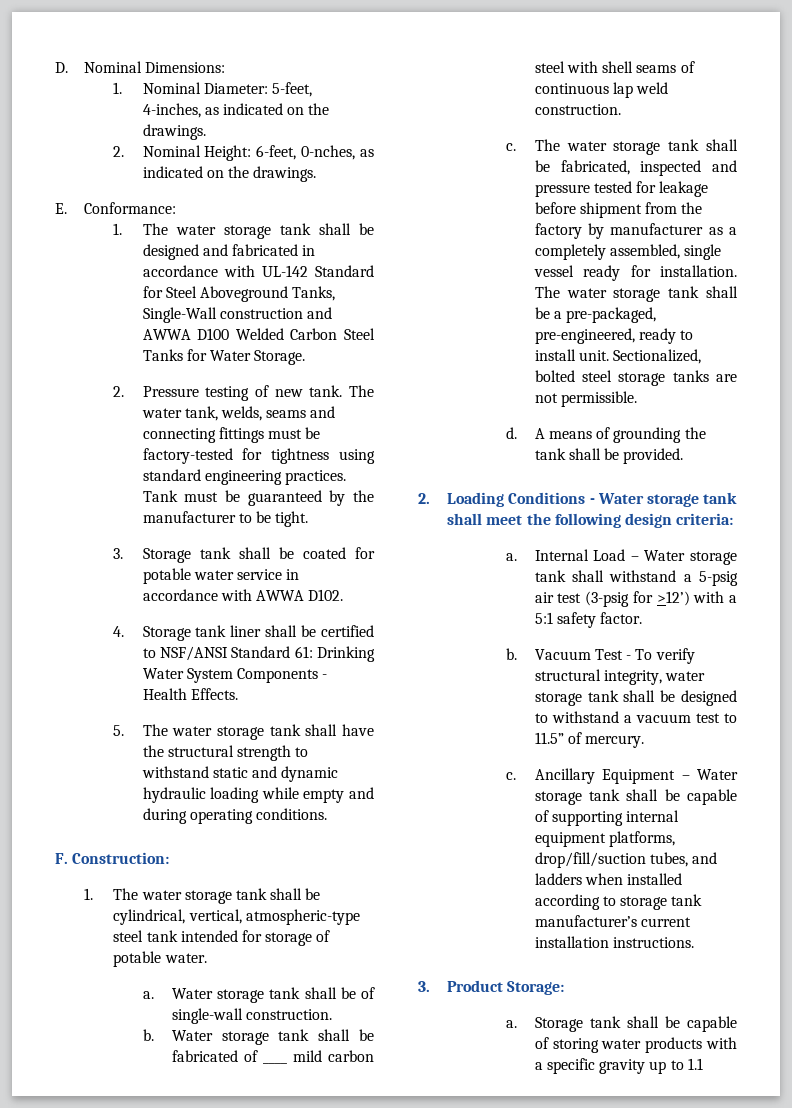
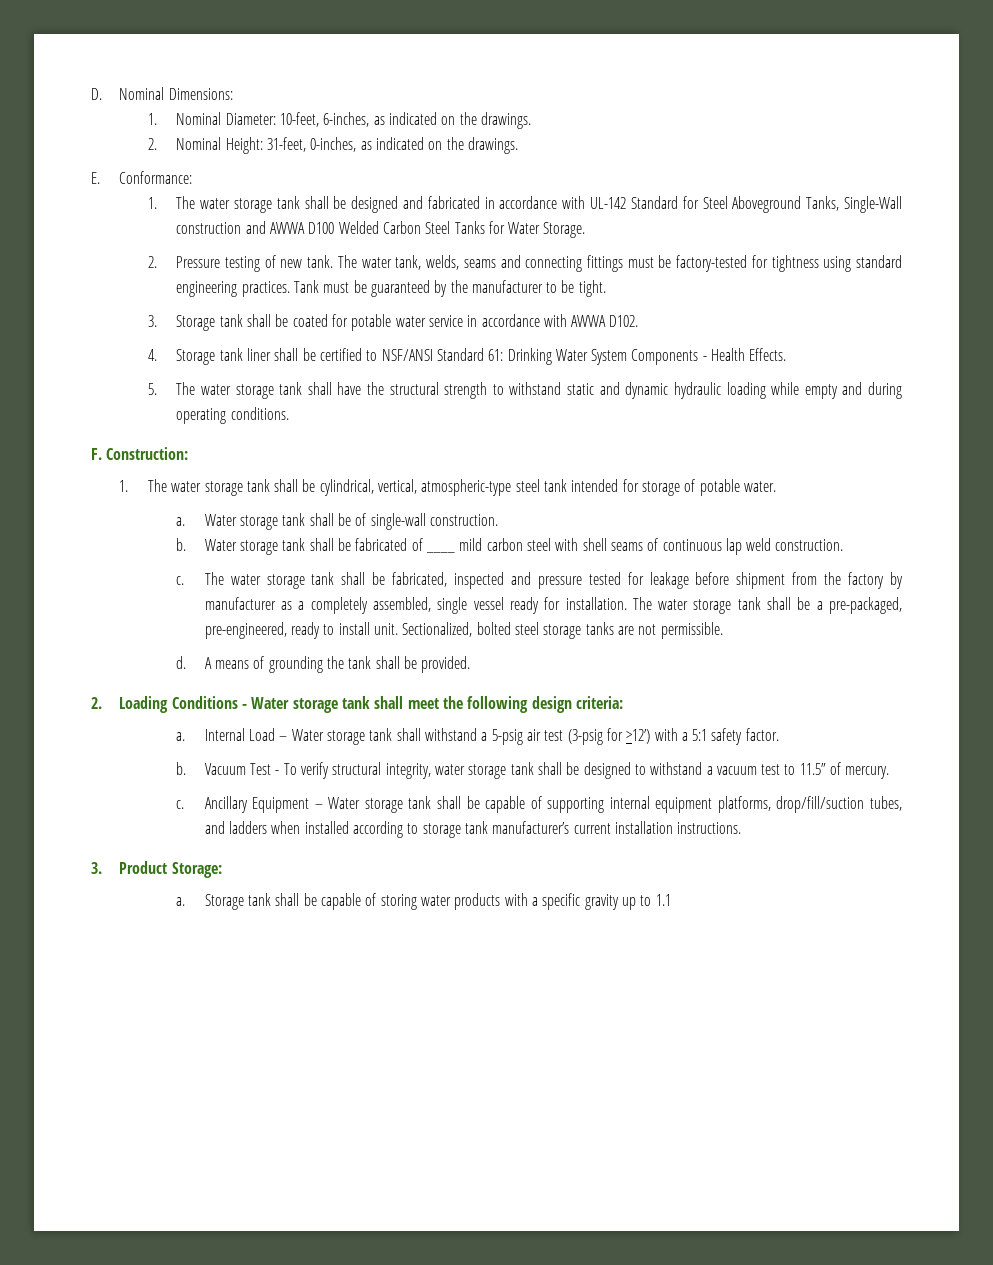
- 1. Nominal Diameter: 5-feet, 4-inches, as indicated on the drawings.
+ 1. Nominal Diameter: 10-feet, 6-inches, as indicated on the drawings.
- 2. Nominal Height: 6-feet, 0-nches, as indicated on the drawings.
+ 2. Nominal Height: 31-feet, 0-inches, as indicated on the drawings.

